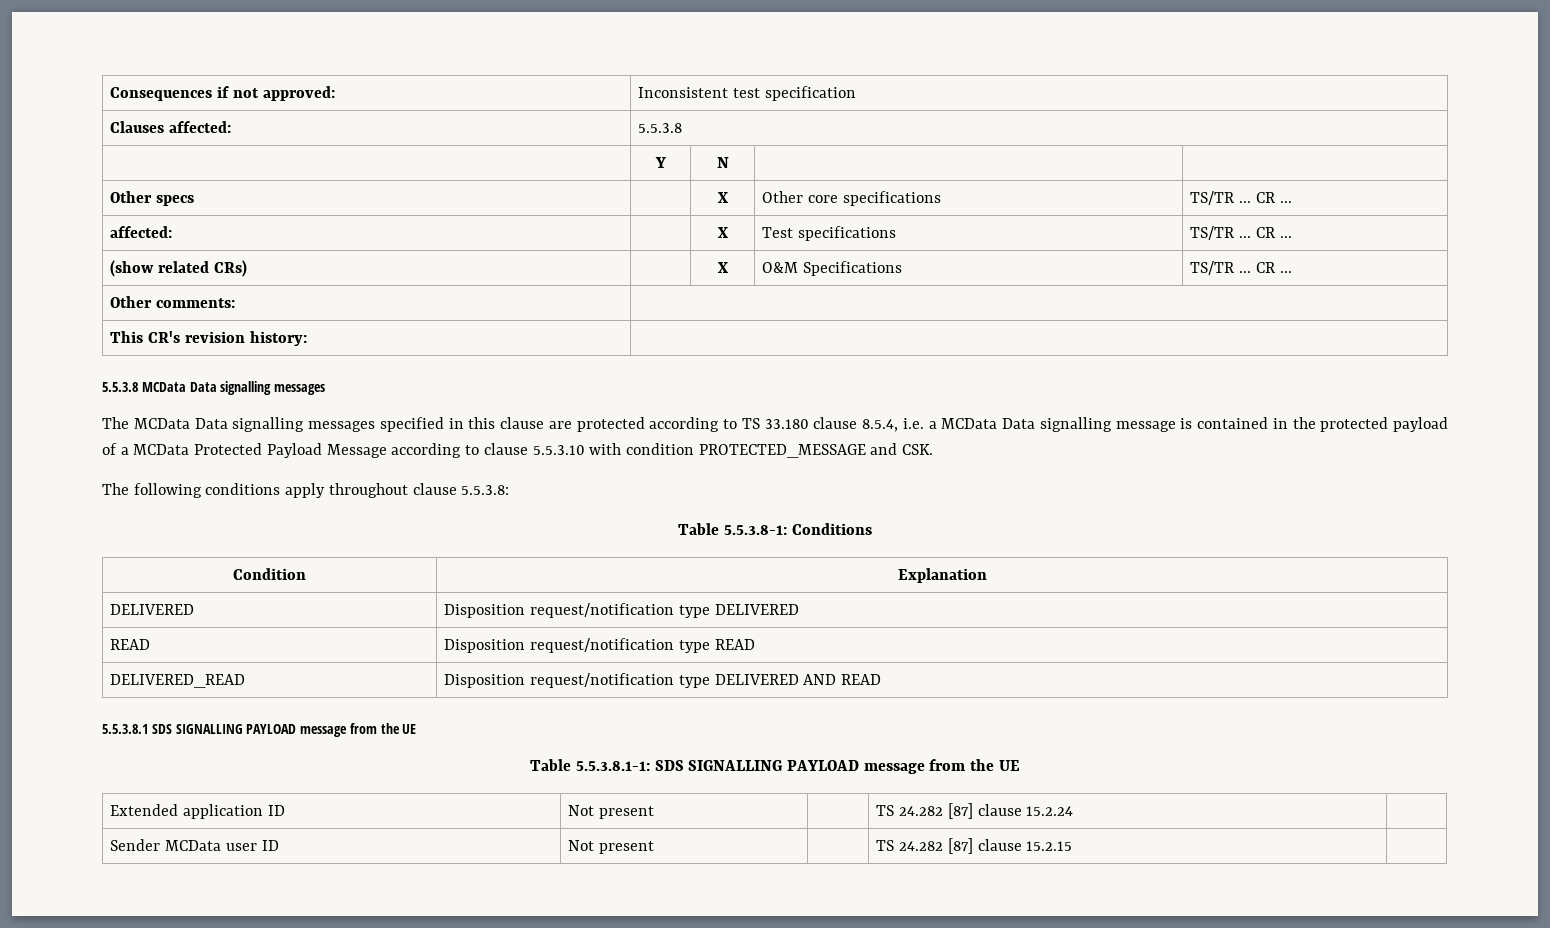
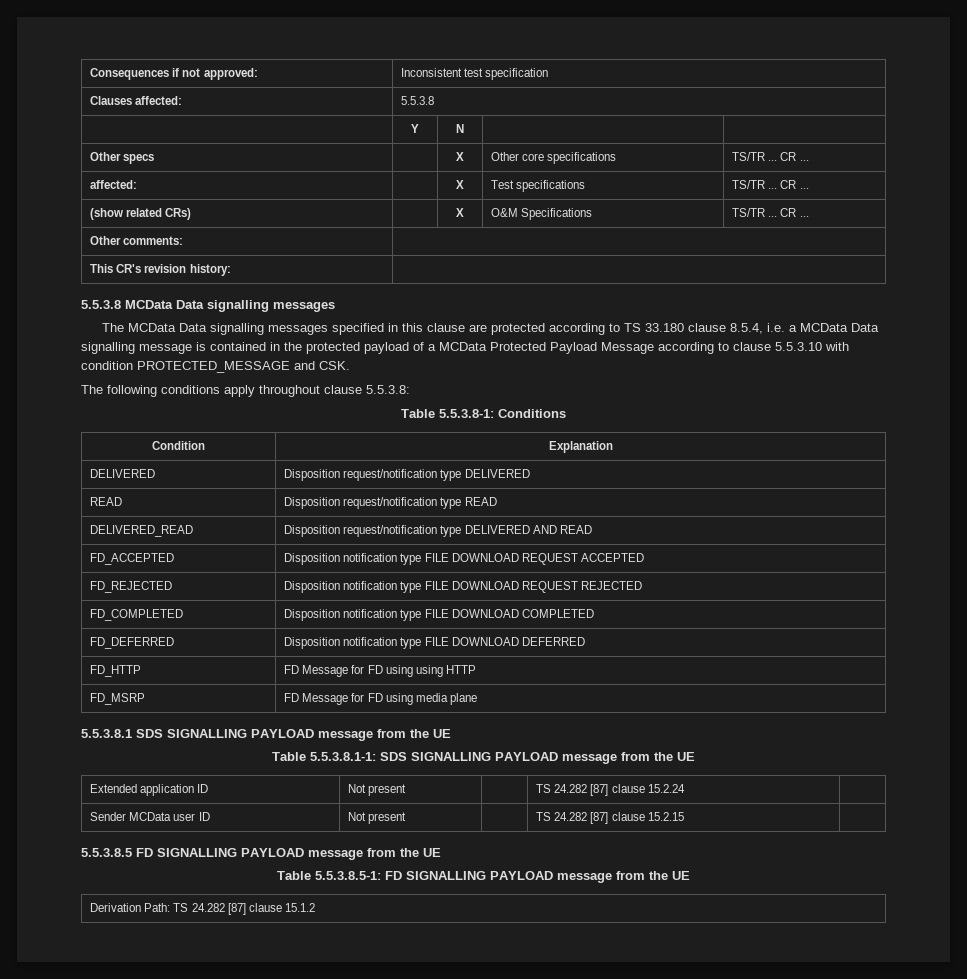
+ FD_ACCEPTED | Disposition notification type FILE DOWNLOAD REQUEST ACCEPTED
+ FD_REJECTED | Disposition notification type FILE DOWNLOAD REQUEST REJECTED
+ FD_COMPLETED | Disposition notification type FILE DOWNLOAD COMPLETED
+ FD_DEFERRED | Disposition notification type FILE DOWNLOAD DEFERRED
+ FD_HTTP | FD Message for FD using using HTTP
+ FD_MSRP | FD Message for FD using media plane
+ 5.5.3.8.5 FD SIGNALLING PAYLOAD message from the UE
+ Table 5.5.3.8.5-1: FD SIGNALLING PAYLOAD message from the UE
+ Derivation Path: TS 24.282 [87] clause 15.1.2

